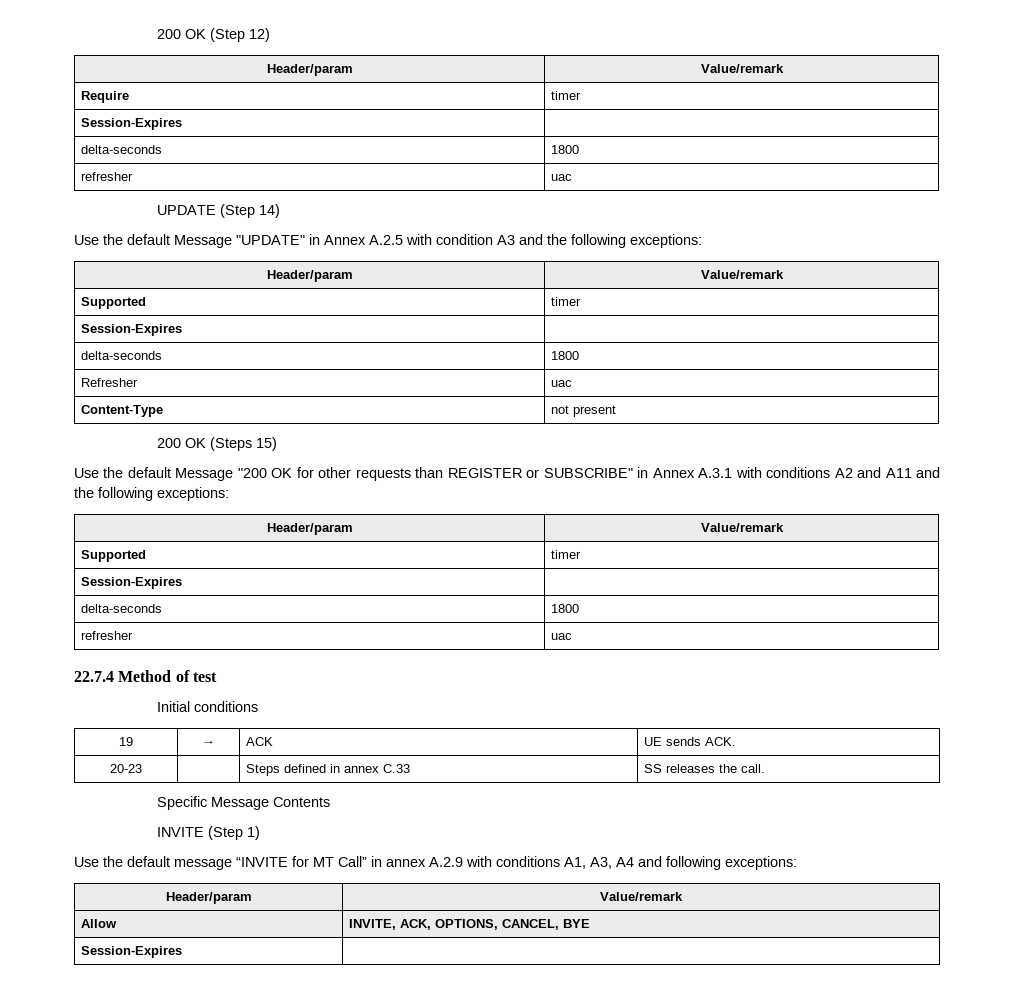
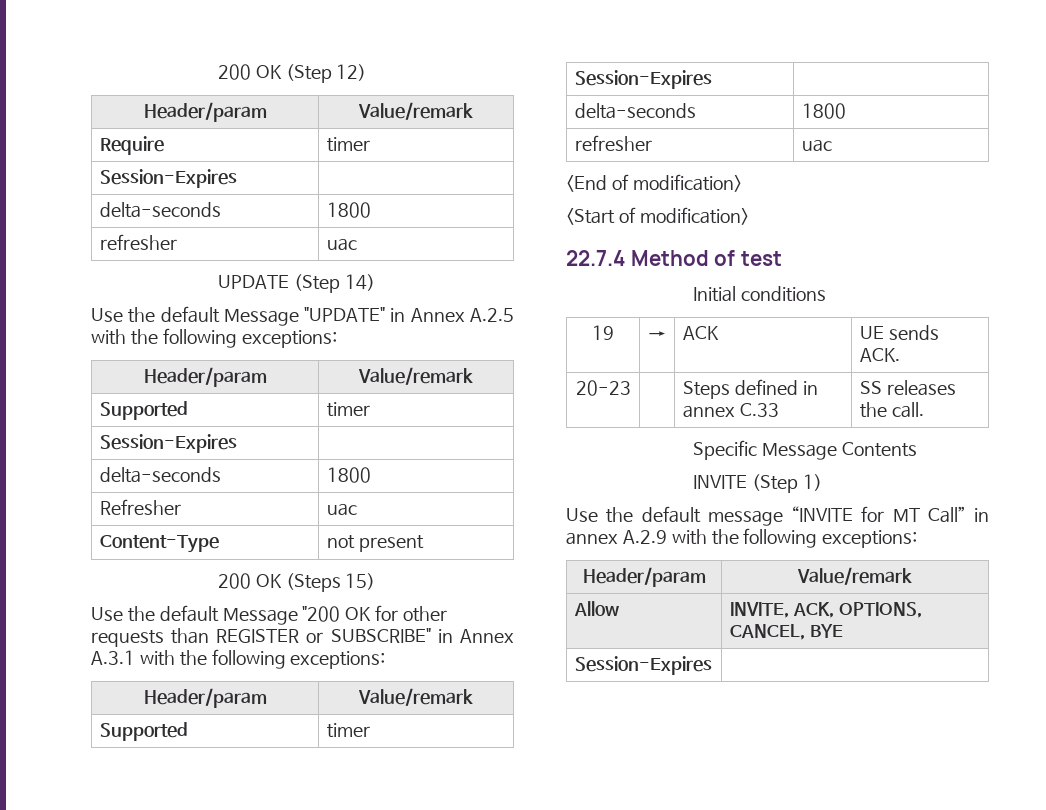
- Use the default Message "UPDATE" in Annex A.2.5 with condition A3 and the following exceptions:
+ Use the default Message "UPDATE" in Annex A.2.5 with the following exceptions:
- Use the default Message "200 OK for other requests than REGISTER or SUBSCRIBE" in Annex A.3.1 with conditions A2 and A11 and the following exceptions:
+ Use the default Message "200 OK for other requests than REGISTER or SUBSCRIBE" in Annex A.3.1 with the following exceptions:
+ <End of modification>
+ <Start of modification>
- Use the default message “INVITE for MT Call” in annex A.2.9 with conditions A1, A3, A4 and following exceptions:
+ Use the default message “INVITE for MT Call” in annex A.2.9 with the following exceptions:

